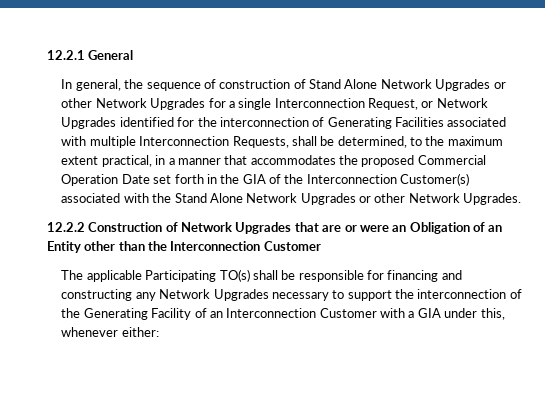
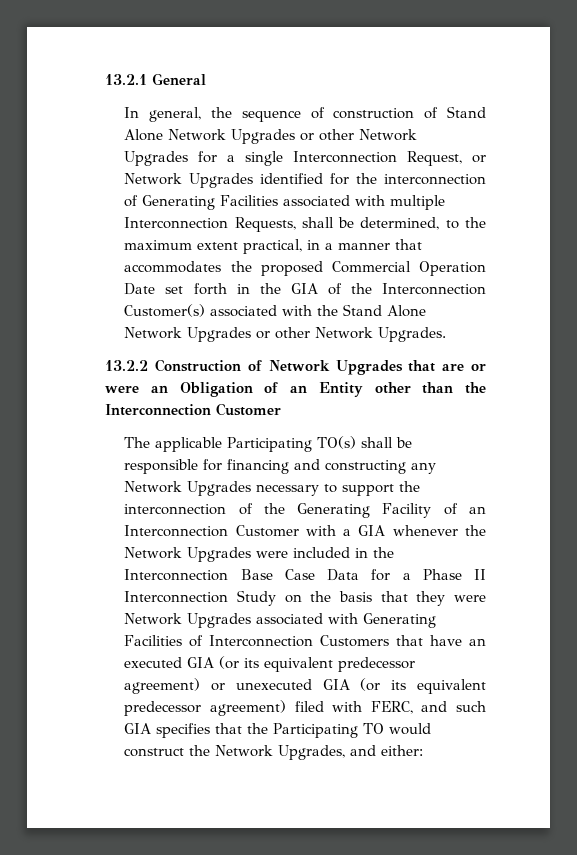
- 12.2.1 General
+ 13.2.1 General
- 12.2.2 Construction of Network Upgrades that are or were an Obligation of an Entity other than the Interconnection Customer
+ 13.2.2 Construction of Network Upgrades that are or were an Obligation of an Entity other than the Interconnection Customer
- The applicable Participating TO(s) shall be responsible for financing and constructing any Network Upgrades necessary to support the interconnection of the Generating Facility of an Interconnection Customer with a GIA under this, whenever either:
+ The applicable Participating TO(s) shall be responsible for financing and constructing any Network Upgrades necessary to support the interconnection of the Generating Facility of an Interconnection Customer with a GIA whenever the Network Upgrades were included in the Interconnection Base Case Data for a Phase II Interconnection Study on the basis that they were Network Upgrades associated with Generating Facilities of Interconnection Customers that have an executed GIA (or its equivalent predecessor agreement) or unexecuted GIA (or its equivalent predecessor agreement) filed with FERC, and such GIA specifies that the Participating TO would construct the Network Upgrades, and either:

